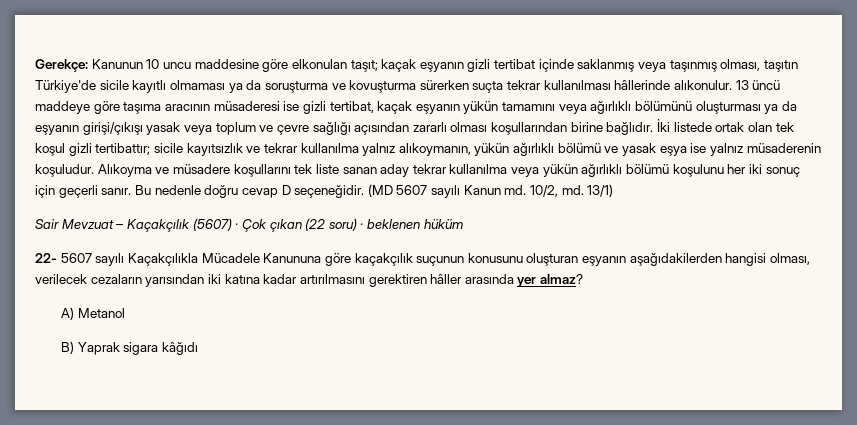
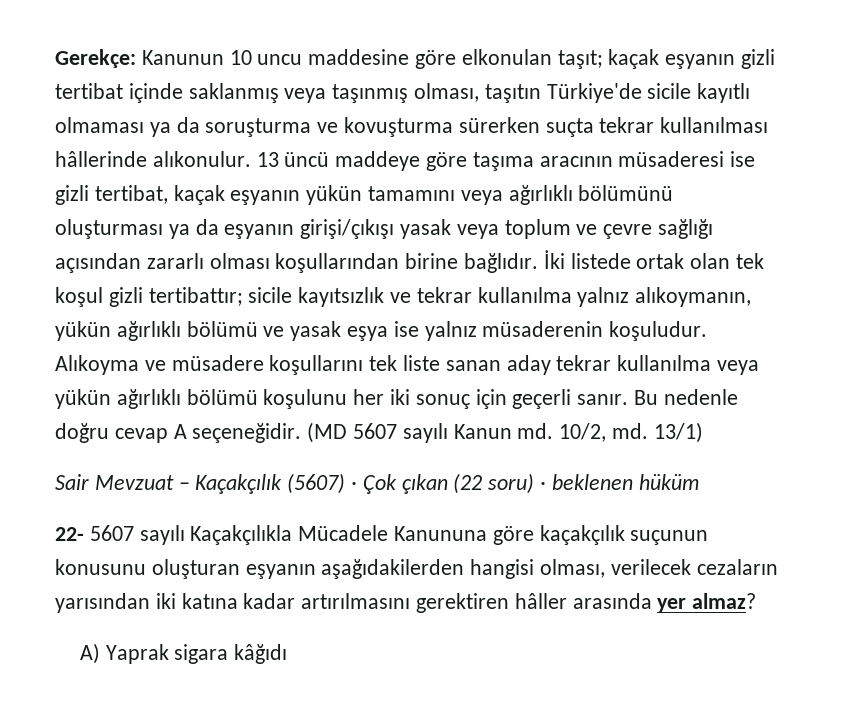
- Bu nedenle doğru cevap D seçeneğidir.
+ Bu nedenle doğru cevap A seçeneğidir.
- A) Metanol
- B) Yaprak sigara kâğıdı
+ A) Yaprak sigara kâğıdı

